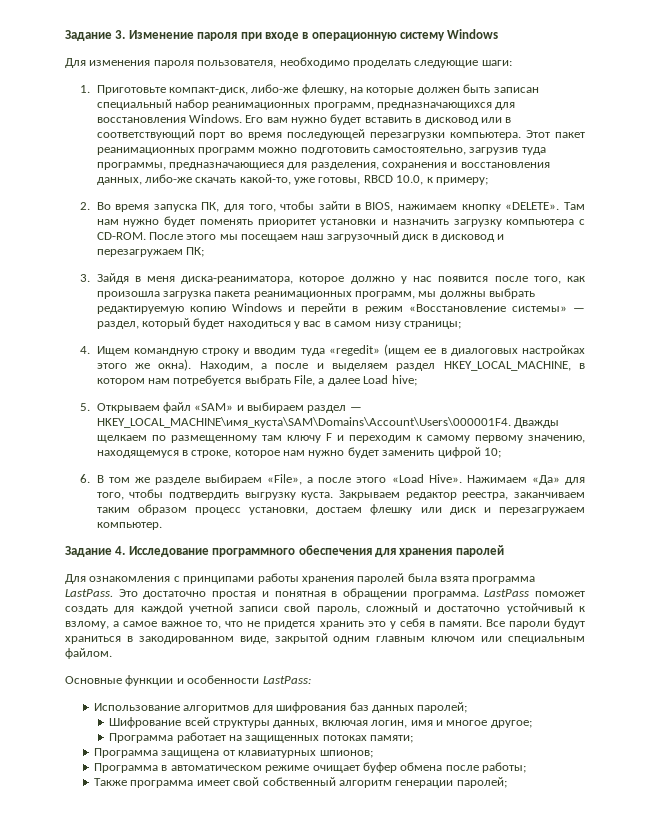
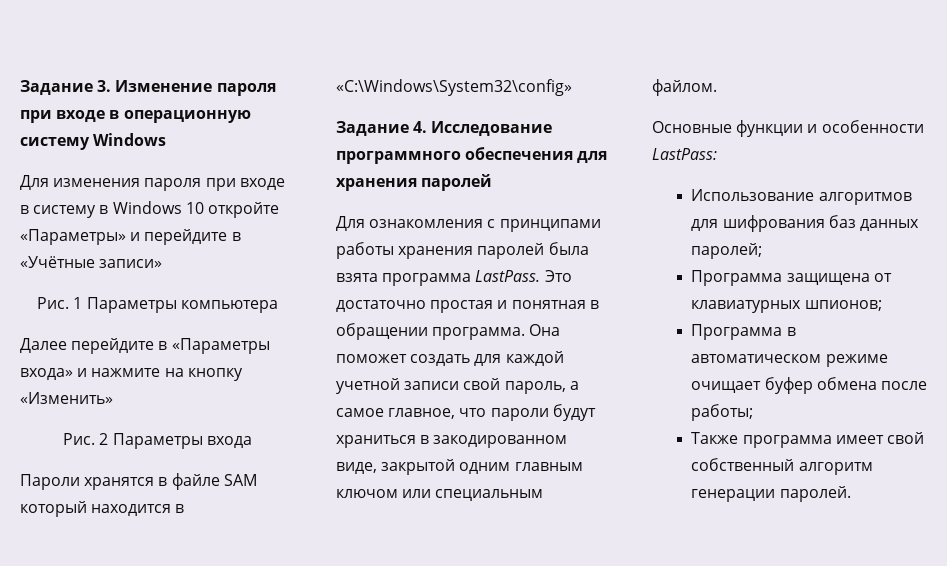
- Для изменения пароля пользователя, необходимо проделать следующие шаги:
- 1. Приготовьте компакт-диск, либо-же флешку, на которые должен быть записан специальный набор реанимационных программ, предназначающихся для восстановления Windows. Его вам нужно будет вставить в дисковод или в соответствующий порт во время последующей перезагрузки компьютера. Этот пакет реанимационных программ можно подготовить самостоятельно, загрузив туда программы, предназначающиеся для разделения, сохранения и восстановления данных, либо-же скачать какой-то, уже готовы, RBCD 10.0, к примеру;
- 2. Во время запуска ПК, для того, чтобы зайти в BIOS, нажимаем кнопку «DELETE». Там нам нужно будет поменять приоритет установки и назначить загрузку компьютера с CD-ROM. После этого мы посещаем наш загрузочный диск в дисковод и перезагружаем ПК;
- 3. Зайдя в меня диска-реаниматора, которое должно у нас появится после того, как произошла загрузка пакета реанимационных программ, мы должны выбрать редактируемую копию Windows и перейти в режим «Восстановление системы» — раздел, который будет находиться у вас в самом низу страницы;
- 4. Ищем командную строку и вводим туда «regedit» (ищем ее в диалоговых настройках этого же окна). Находим, а после и выделяем раздел HKEY_LOCAL_MACHINE, в котором нам потребуется выбрать File, а далее Load hive;
- 5. Открываем файл «SAM» и выбираем раздел — HKEY_LOCAL_MACHINE\имя_куста\SAM\Domains\Account\Users\000001F4. Дважды щелкаем по размещенному там ключу F и переходим к самому первому значению, находящемуся в строке, которое нам нужно будет заменить цифрой 10;
- 6. В том же разделе выбираем «File», а после этого «Load Hive». Нажимаем «Да» для того, чтобы подтвердить выгрузку куста. Закрываем редактор реестра, заканчиваем таким образом процесс установки, достаем флешку или диск и перезагружаем компьютер.
+ Для изменения пароля при входе в систему в Windows 10 откройте «Параметры» и перейдите в «Учётные записи»
+ Рис. 1 Параметры компьютера
+ Далее перейдите в «Параметры входа» и нажмите на кнопку «Изменить»
+ Рис. 2 Параметры входа
+ Пароли хранятся в файле SAM который находится в «C:\Windows\System32\config»
- LastPass поможет создать для каждой учетной записи свой пароль, сложный и достаточно устойчивый к взлому, а самое важное то, что не придется хранить это у себя в памяти. Все пароли будут храниться в закодированном виде, закрытой одним главным ключом или специальным файлом.
+ Она поможет создать для каждой учетной записи свой пароль, а самое главное, что пароли будут храниться в закодированном виде, закрытой одним главным ключом или специальным файлом.
- Шифрование всей структуры данных, включая логин, имя и многое другое;
- Программа работает на защищенных потоках памяти;
- Также программа имеет свой собственный алгоритм генерации паролей;
+ Также программа имеет свой собственный алгоритм генерации паролей.

